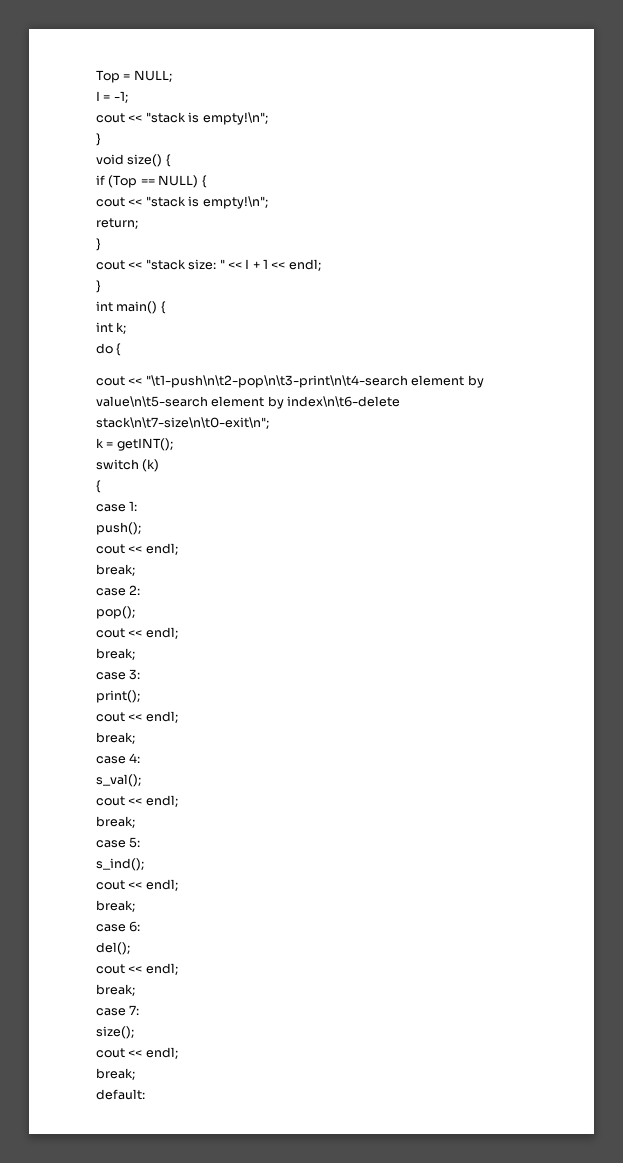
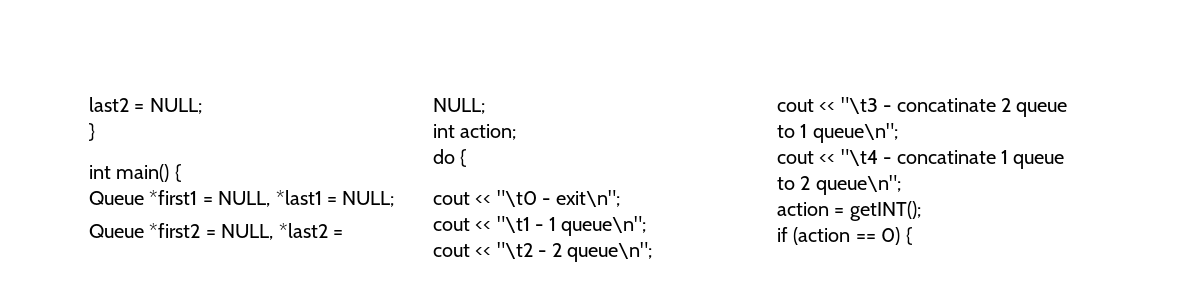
- Top = NULL;
- I = -1;
- cout << "stack is empty!\n";
- }
- void size() {
- if (Top == NULL) {
- cout << "stack is empty!\n";
- return;
- }
- cout << "stack size: " << I + 1 << endl;
+ last2 = NULL;
  }
  int main() {
- int k;
+ Queue *first1 = NULL, *last1 = NULL;
+ Queue *first2 = NULL, *last2 = NULL;
+ int action;
- cout << "\t1-push\n\t2-pop\n\t3-print\n\t4-search element by value\n\t5-search element by index\n\t6-delete stack\n\t7-size\n\t0-exit\n";
- k = getINT();
- switch (k)
- {
- case 1:
- push();
- cout << endl;
- break;
- case 2:
- pop();
- cout << endl;
- break;
- case 3:
- print();
- cout << endl;
- break;
- case 4:
- s_val();
- cout << endl;
- break;
- case 5:
- s_ind();
- cout << endl;
- break;
- case 6:
- del();
- cout << endl;
- break;
- case 7:
- size();
- cout << endl;
- break;
- default:
+ cout << "\t0 - exit\n";
+ cout << "\t1 - 1 queue\n";
+ cout << "\t2 - 2 queue\n";
+ cout << "\t3 - concatinate 2 queue to 1 queue\n";
+ cout << "\t4 - concatinate 1 queue to 2 queue\n";
+ action = getINT();
+ if (action == 0) {

